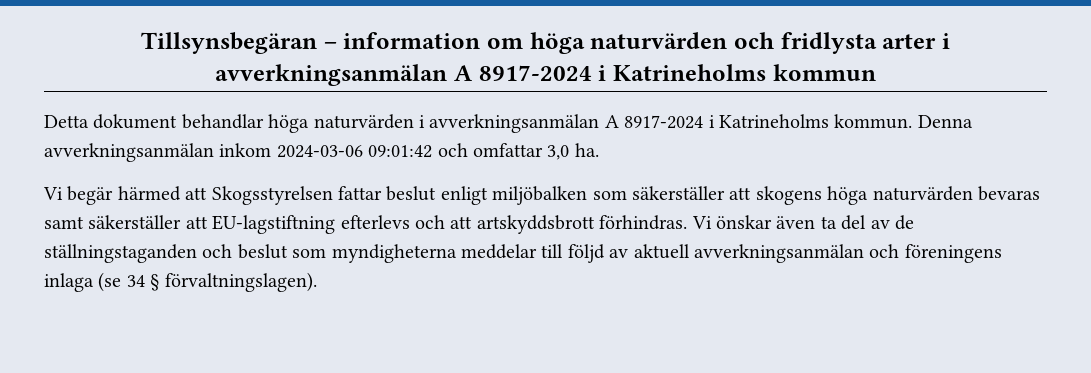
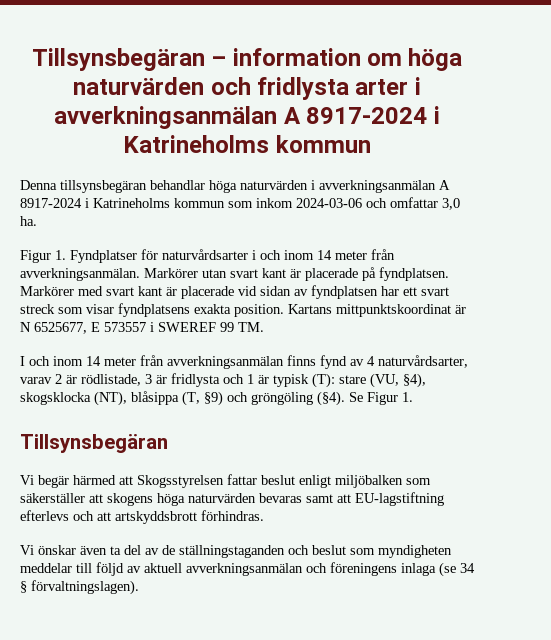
- Detta dokument behandlar höga naturvärden i avverkningsanmälan A 8917-2024 i Katrineholms kommun. Denna avverkningsanmälan inkom 2024-03-06 09:01:42 och omfattar 3,0 ha.
+ Denna tillsynsbegäran behandlar höga naturvärden i avverkningsanmälan A 8917-2024 i Katrineholms kommun som inkom 2024-03-06 och omfattar 3,0 ha.
+ Figur 1. Fyndplatser för naturvårdsarter i och inom 14 meter från avverkningsanmälan. Markörer utan svart kant är placerade på fyndplatsen. Markörer med svart kant är placerade vid sidan av fyndplatsen har ett svart streck som visar fyndplatsens exakta position. Kartans mittpunktskoordinat är N 6525677, E 573557 i SWEREF 99 TM.
+ I och inom 14 meter från avverkningsanmälan finns fynd av 4 naturvårdsarter, varav 2 är rödlistade, 3 är fridlysta och 1 är typisk (T): stare (VU, §4), skogsklocka (NT), blåsippa (T, §9) och gröngöling (§4). Se Figur 1.
+ Tillsynsbegäran
- Vi begär härmed att Skogsstyrelsen fattar beslut enligt miljöbalken som säkerställer att skogens höga naturvärden bevaras samt säkerställer att EU-lagstiftning efterlevs och att artskyddsbrott förhindras. Vi önskar även ta del av de ställningstaganden och beslut som myndigheterna meddelar till följd av aktuell avverkningsanmälan och föreningens inlaga (se 34 § förvaltningslagen).
+ Vi begär härmed att Skogsstyrelsen fattar beslut enligt miljöbalken som säkerställer att skogens höga naturvärden bevaras samt att EU-lagstiftning efterlevs och att artskyddsbrott förhindras.
+ Vi önskar även ta del av de ställningstaganden och beslut som myndigheten meddelar till följd av aktuell avverkningsanmälan och föreningens inlaga (se 34 § förvaltningslagen).

